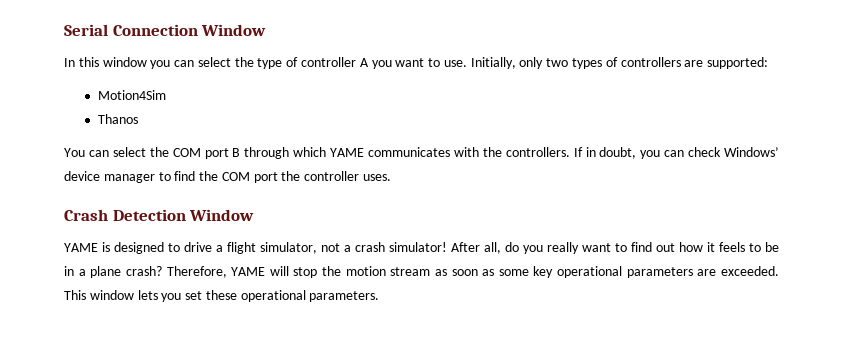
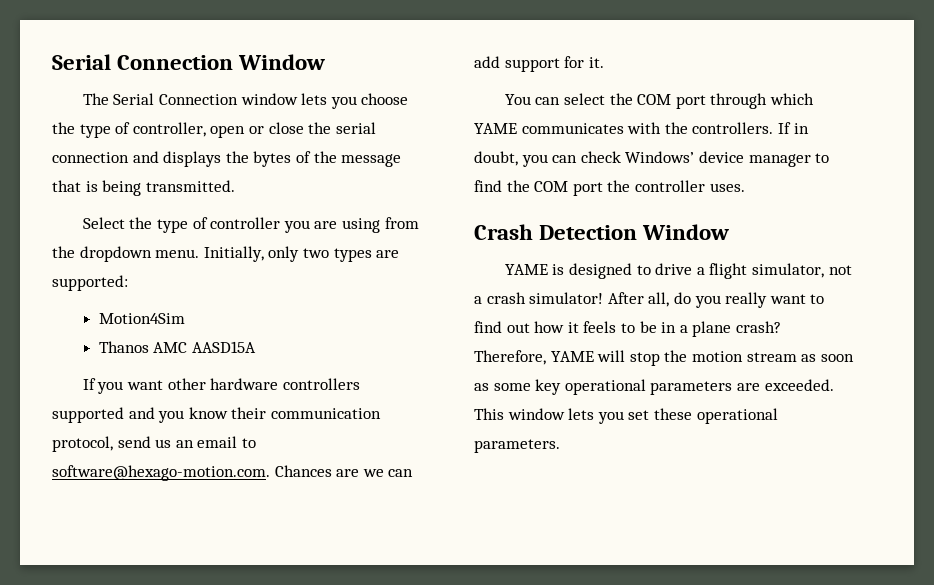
- In this window you can select the type of controller A you want to use.
+ The Serial Connection window lets you choose the type of controller, open or close the serial connection and displays the bytes of the message that is being transmitted.
+ Select the type of controller you are using from the dropdown menu.
- Initially, only two types of controllers are supported:
+ Initially, only two types are supported:
- Thanos
+ Thanos AMC AASD15A
+ If you want other hardware controllers supported and you know their communication protocol, send us an email to software@hexago-motion.com. Chances are we can add support for it.
- You can select the COM port B through which YAME communicates with the controllers.
+ You can select the COM port through which YAME communicates with the controllers.

